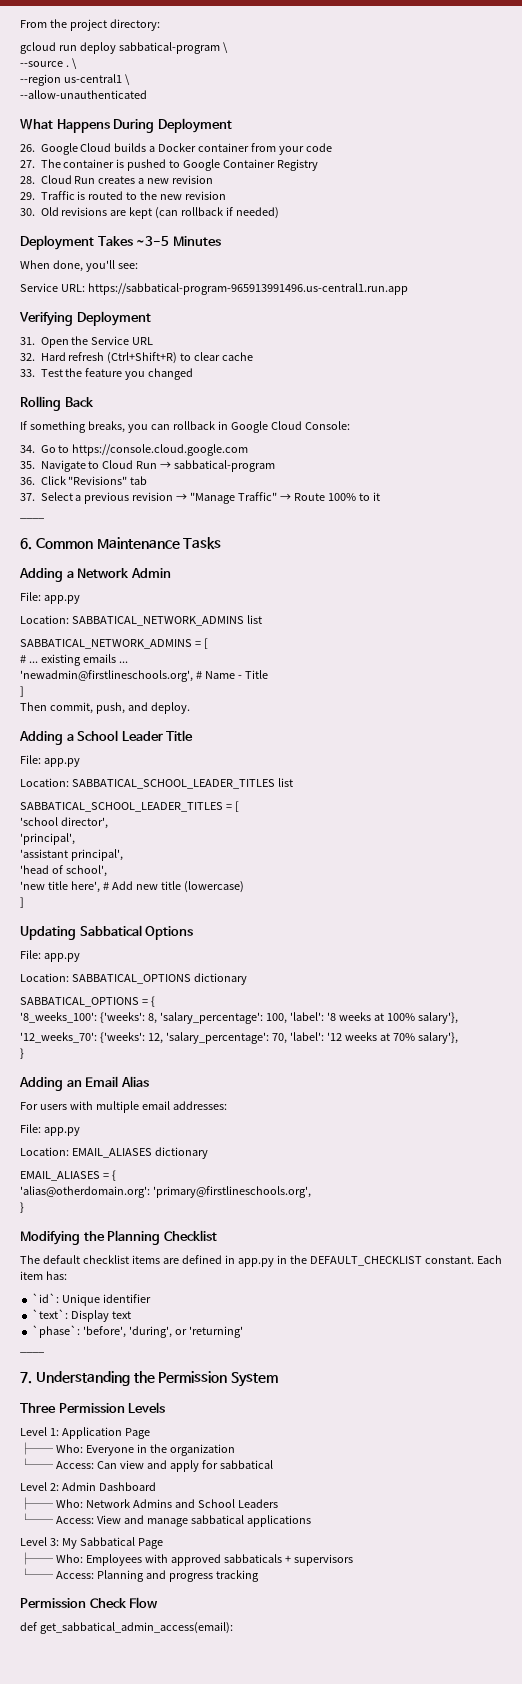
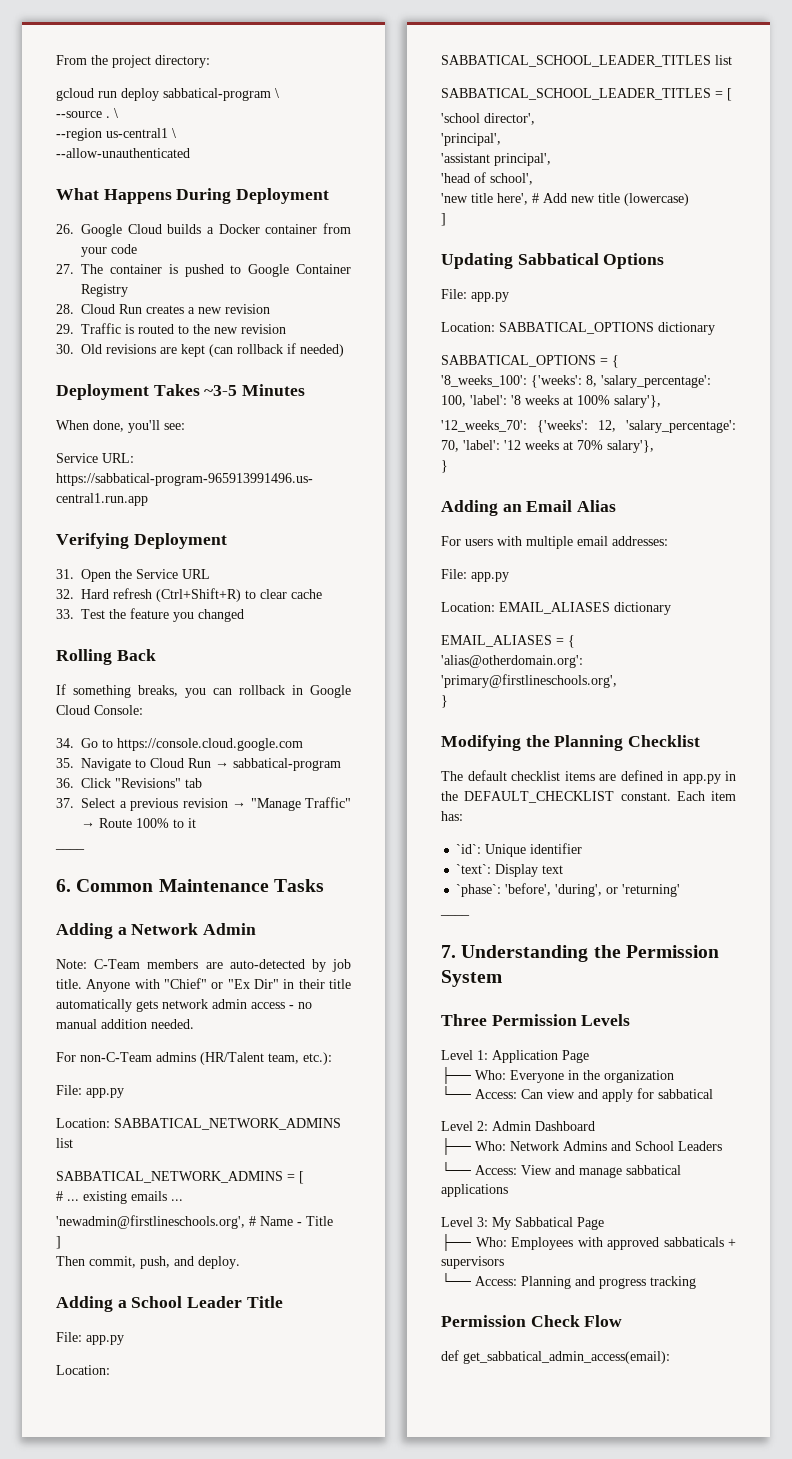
+ Note: C-Team members are auto-detected by job title. Anyone with "Chief" or "Ex Dir" in their title automatically gets network admin access - no manual addition needed.
+ For non-C-Team admins (HR/Talent team, etc.):

